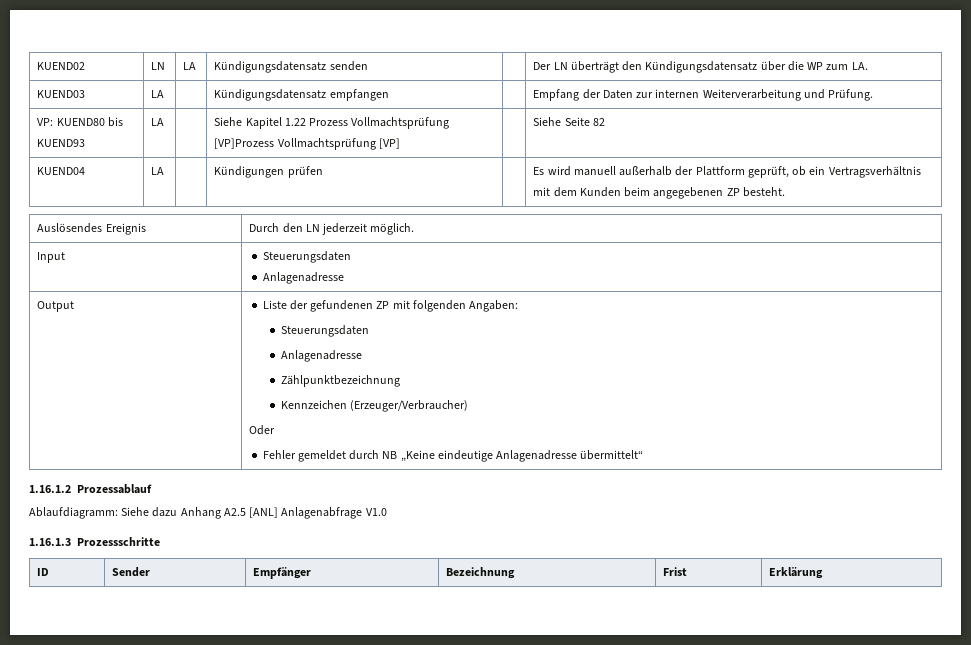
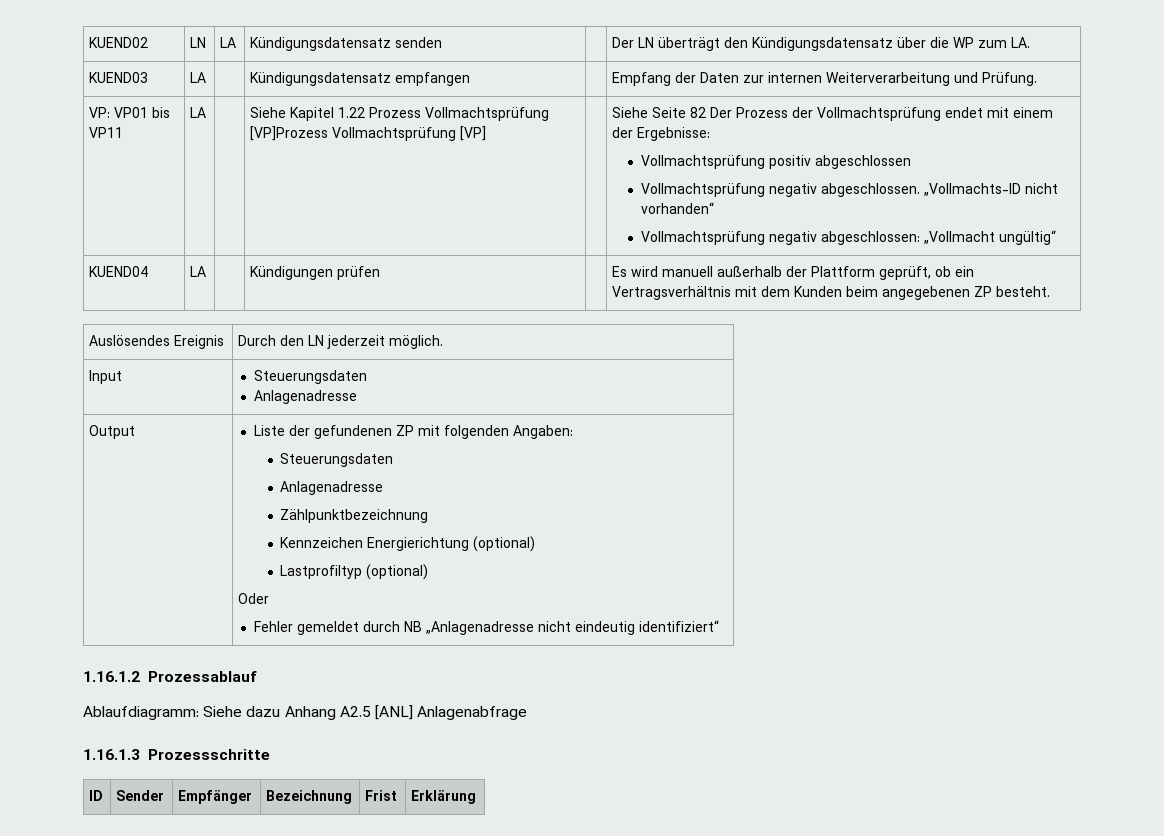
- VP: KUEND80 bis KUEND93 | LA | | Siehe Kapitel 1.22 Prozess Vollmachtsprüfung [VP]Prozess Vollmachtsprüfung [VP] | | Siehe Seite 82
+ VP: VP01 bis VP11 | LA | | Siehe Kapitel 1.22 Prozess Vollmachtsprüfung [VP]Prozess Vollmachtsprüfung [VP] | | Siehe Seite 82 Der Prozess der Vollmachtsprüfung endet mit einem der Ergebnisse:
+ Vollmachtsprüfung positiv abgeschlossen
+ Vollmachtsprüfung negativ abgeschlossen. „Vollmachts-ID nicht vorhanden“
+ Vollmachtsprüfung negativ abgeschlossen: „Vollmacht ungültig“
  Output | Liste der gefundenen ZP mit folgenden Angaben:
  Steuerungsdaten
  Anlagenadresse
  Zählpunktbezeichnung
- Kennzeichen (Erzeuger/Verbraucher)
+ Kennzeichen Energierichtung (optional)
+ Lastprofiltyp (optional)
  Oder
- Fehler gemeldet durch NB „Keine eindeutige Anlagenadresse übermittelt“
+ Fehler gemeldet durch NB „Anlagenadresse nicht eindeutig identifiziert“
- Ablaufdiagramm: Siehe dazu Anhang A2.5 [ANL] Anlagenabfrage V1.0
+ Ablaufdiagramm: Siehe dazu Anhang A2.5 [ANL] Anlagenabfrage

